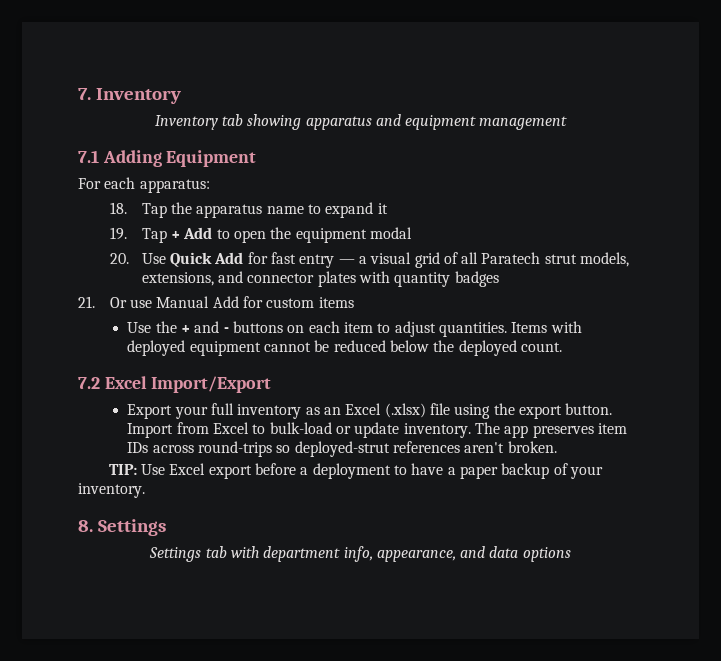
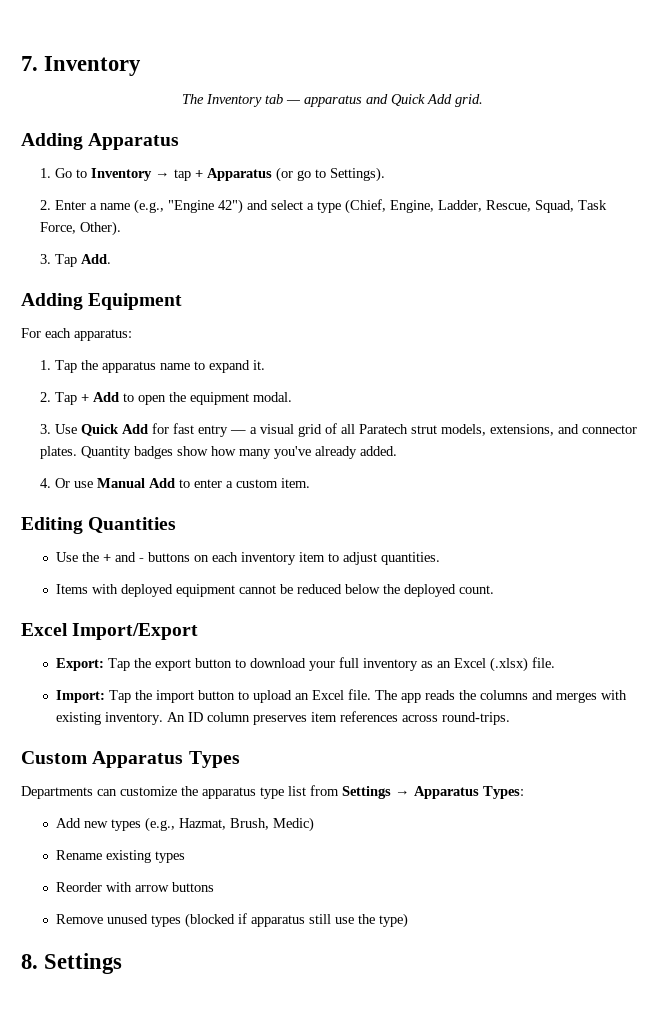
- Inventory tab showing apparatus and equipment management
- 7.1 Adding Equipment
+ The Inventory tab — apparatus and Quick Add grid.
+ Adding Apparatus
+ 1. Go to Inventory → tap + Apparatus (or go to Settings).
+ 2. Enter a name (e.g., "Engine 42") and select a type (Chief, Engine, Ladder, Rescue, Squad, Task Force, Other).
+ 3. Tap Add.
+ Adding Equipment
- 18. Tap the apparatus name to expand it
- 19. Tap + Add to open the equipment modal
- 20. Use Quick Add for fast entry — a visual grid of all Paratech strut models, extensions, and connector plates with quantity badges
- 21. Or use Manual Add for custom items
+ 1. Tap the apparatus name to expand it.
+ 2. Tap + Add to open the equipment modal.
+ 3. Use Quick Add for fast entry — a visual grid of all Paratech strut models, extensions, and connector plates. Quantity badges show how many you've already added.
+ 4. Or use Manual Add to enter a custom item.
+ Editing Quantities
- Use the + and - buttons on each item to adjust quantities. Items with deployed equipment cannot be reduced below the deployed count.
+ Use the + and - buttons on each inventory item to adjust quantities.
+ Items with deployed equipment cannot be reduced below the deployed count.
- 7.2 Excel Import/Export
+ Excel Import/Export
- Export your full inventory as an Excel (.xlsx) file using the export button. Import from Excel to bulk-load or update inventory. The app preserves item IDs across round-trips so deployed-strut references aren't broken.
- TIP: Use Excel export before a deployment to have a paper backup of your inventory.
+ Export: Tap the export button to download your full inventory as an Excel (.xlsx) file.
+ Import: Tap the import button to upload an Excel file. The app reads the columns and merges with existing inventory. An ID column preserves item references across round-trips.
+ Custom Apparatus Types
+ Departments can customize the apparatus type list from Settings → Apparatus Types:
+ Add new types (e.g., Hazmat, Brush, Medic)
+ Rename existing types
+ Reorder with arrow buttons
+ Remove unused types (blocked if apparatus still use the type)
  8. Settings
- Settings tab with department info, appearance, and data options

